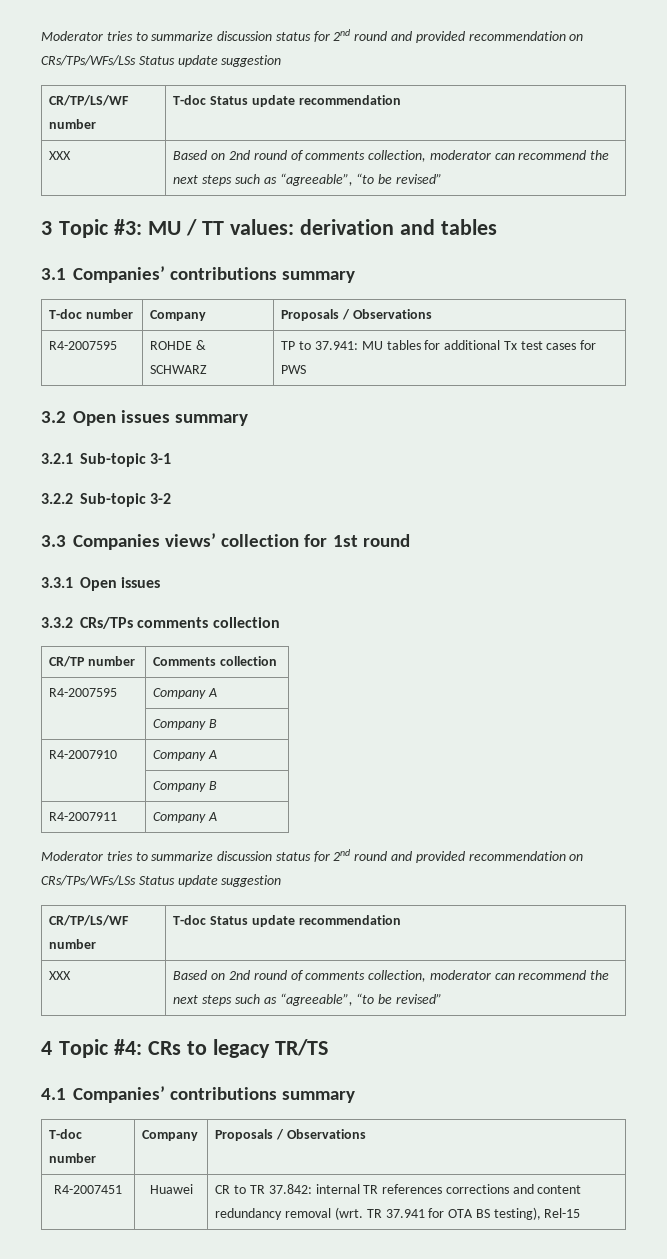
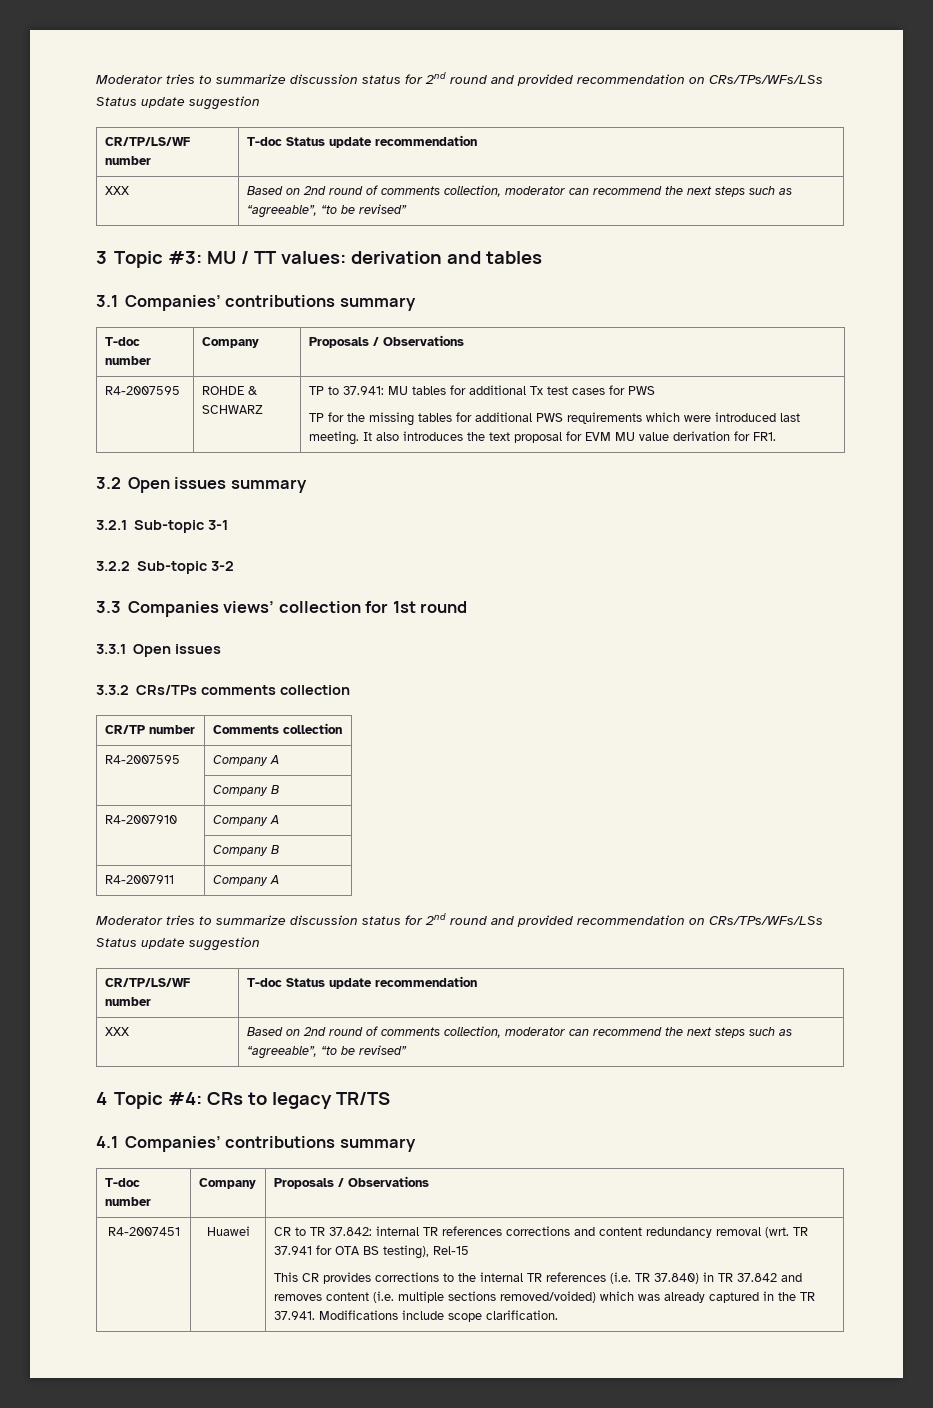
+ TP for the missing tables for additional PWS requirements which were introduced last meeting. It also introduces the text proposal for EVM MU value derivation for FR1.
+ This CR provides corrections to the internal TR references (i.e. TR 37.840) in TR 37.842 and removes content (i.e. multiple sections removed/voided) which was already captured in the TR 37.941. Modifications include scope clarification.

